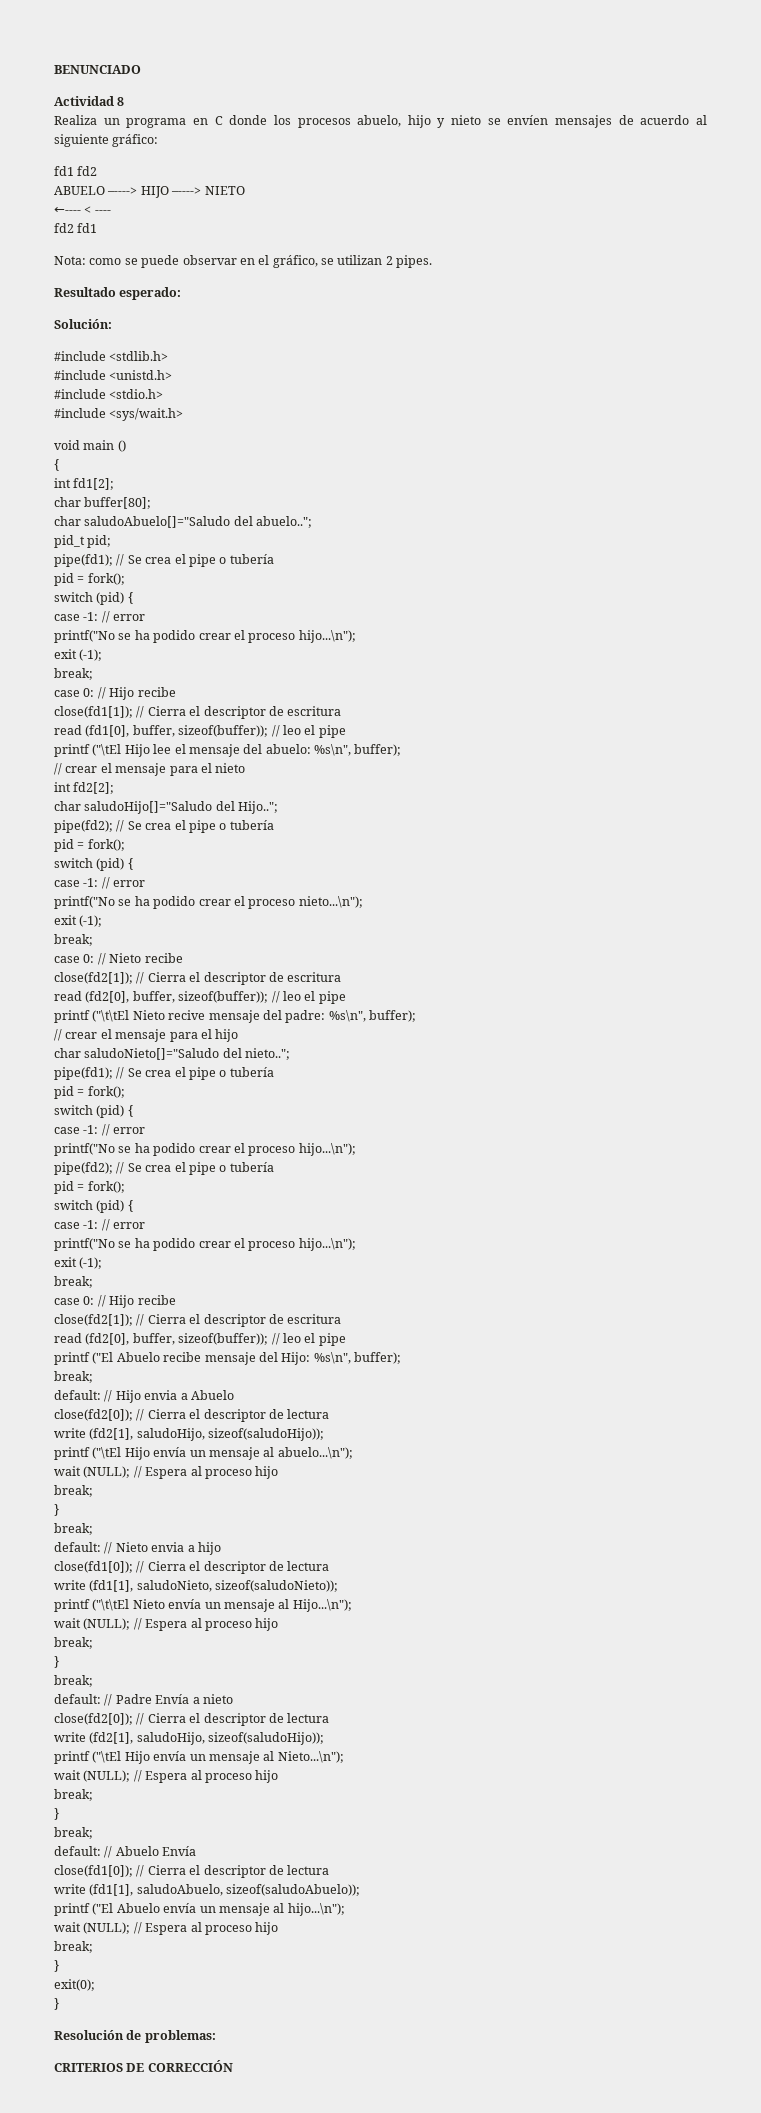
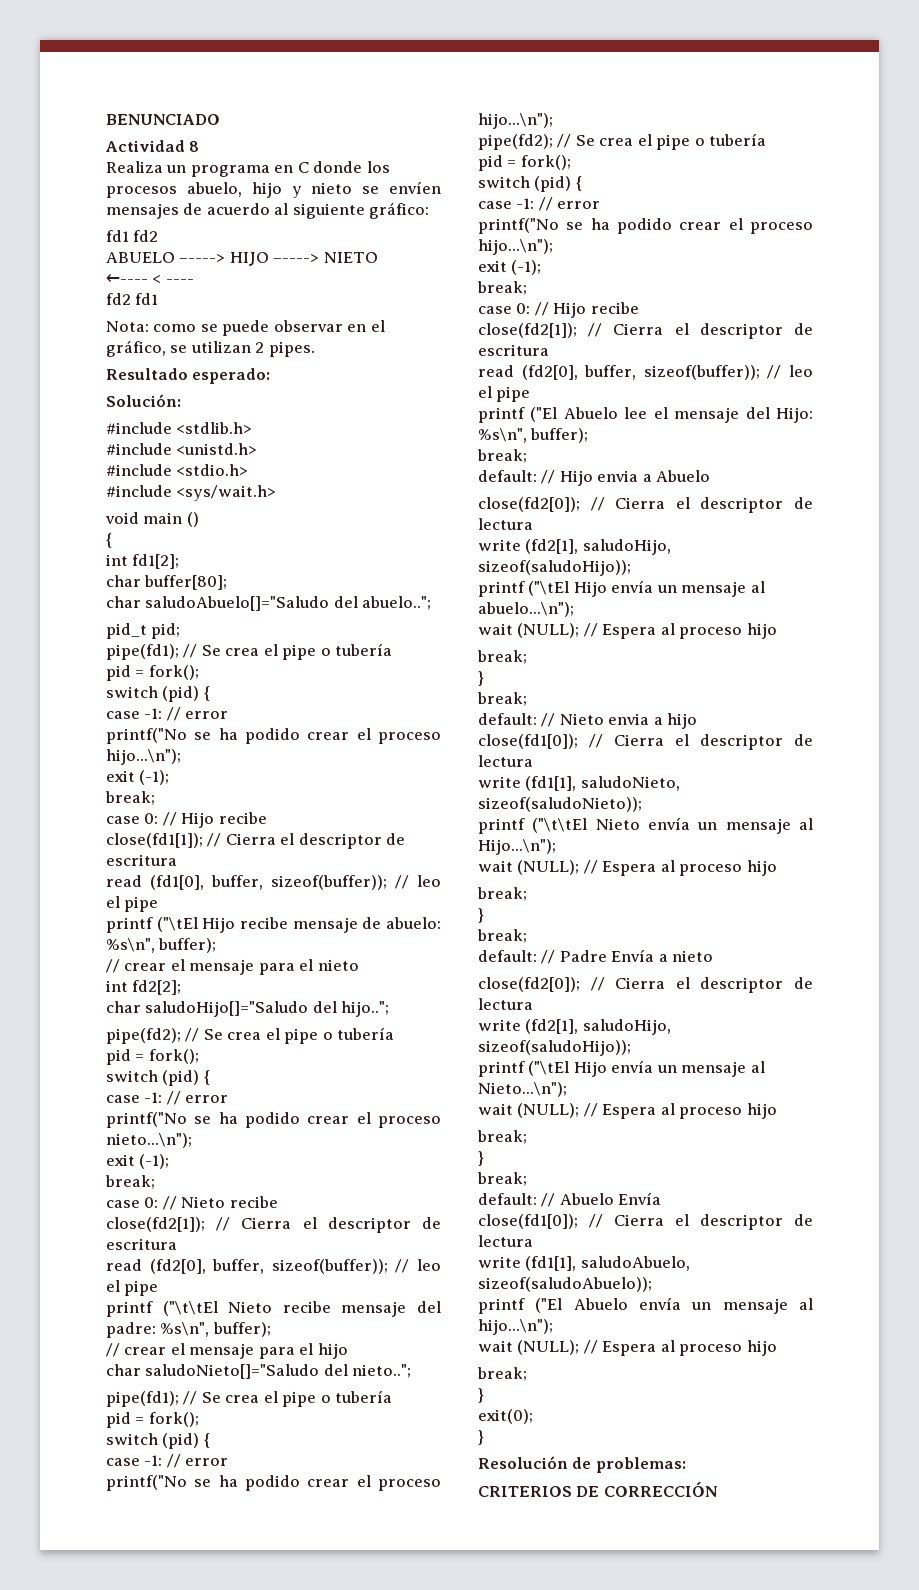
- printf ("\tEl Hijo lee el mensaje del abuelo: %s\n", buffer);
+ printf ("\tEl Hijo recibe mensaje de abuelo: %s\n", buffer);
- char saludoHijo[]="Saludo del Hijo..";
+ char saludoHijo[]="Saludo del hijo..";
- printf ("\t\tEl Nieto recive mensaje del padre: %s\n", buffer);
+ printf ("\t\tEl Nieto recibe mensaje del padre: %s\n", buffer);
- printf ("El Abuelo recibe mensaje del Hijo: %s\n", buffer);
+ printf ("El Abuelo lee el mensaje del Hijo: %s\n", buffer);

